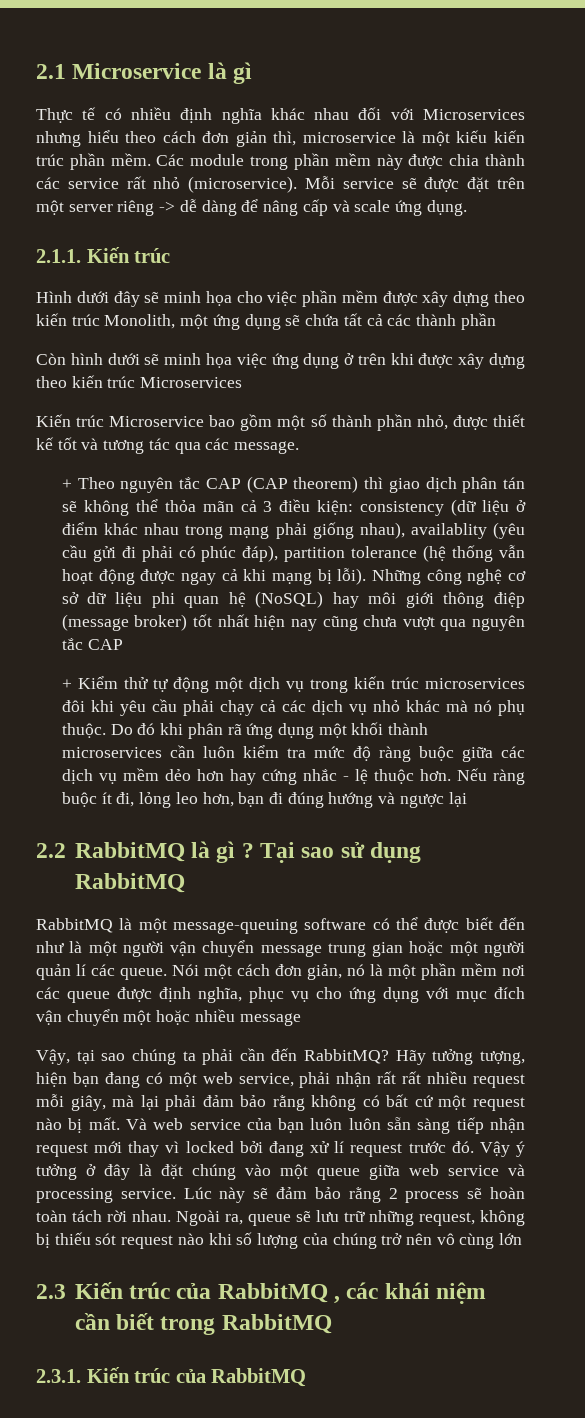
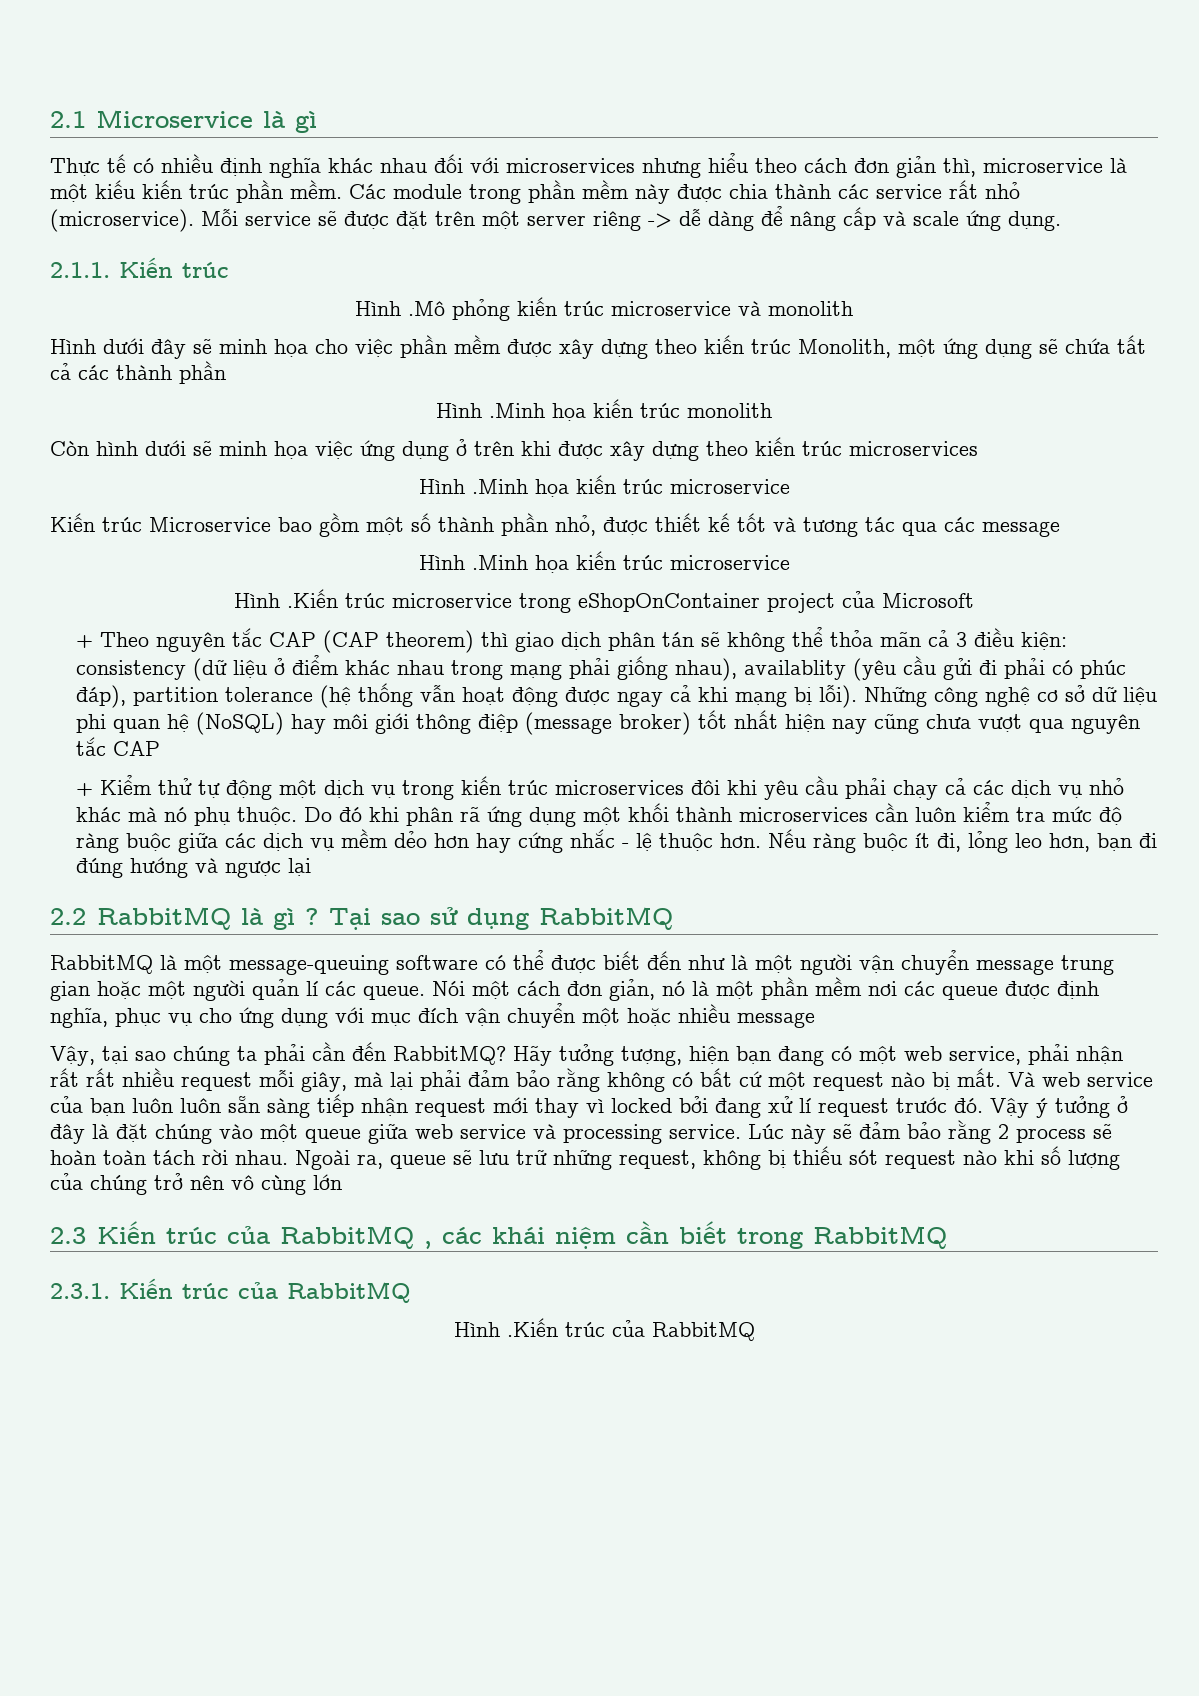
- Thực tế có nhiều định nghĩa khác nhau đối với Microservices nhưng hiểu theo cách đơn giản thì, microservice là một kiếu kiến trúc phần mềm.
+ Thực tế có nhiều định nghĩa khác nhau đối với microservices nhưng hiểu theo cách đơn giản thì, microservice là một kiếu kiến trúc phần mềm.
+ Hình .Mô phỏng kiến trúc microservice và monolith
+ Hình .Minh họa kiến trúc monolith
- Còn hình dưới sẽ minh họa việc ứng dụng ở trên khi được xây dựng theo kiến trúc Microservices
+ Còn hình dưới sẽ minh họa việc ứng dụng ở trên khi được xây dựng theo kiến trúc microservices
+ Hình .Minh họa kiến trúc microservice
- Kiến trúc Microservice bao gồm một số thành phần nhỏ, được thiết kế tốt và tương tác qua các message.
+ Kiến trúc Microservice bao gồm một số thành phần nhỏ, được thiết kế tốt và tương tác qua các message
+ Hình .Minh họa kiến trúc microservice
+ Hình .Kiến trúc microservice trong eShopOnContainer project của Microsoft
+ Hình .Kiến trúc của RabbitMQ

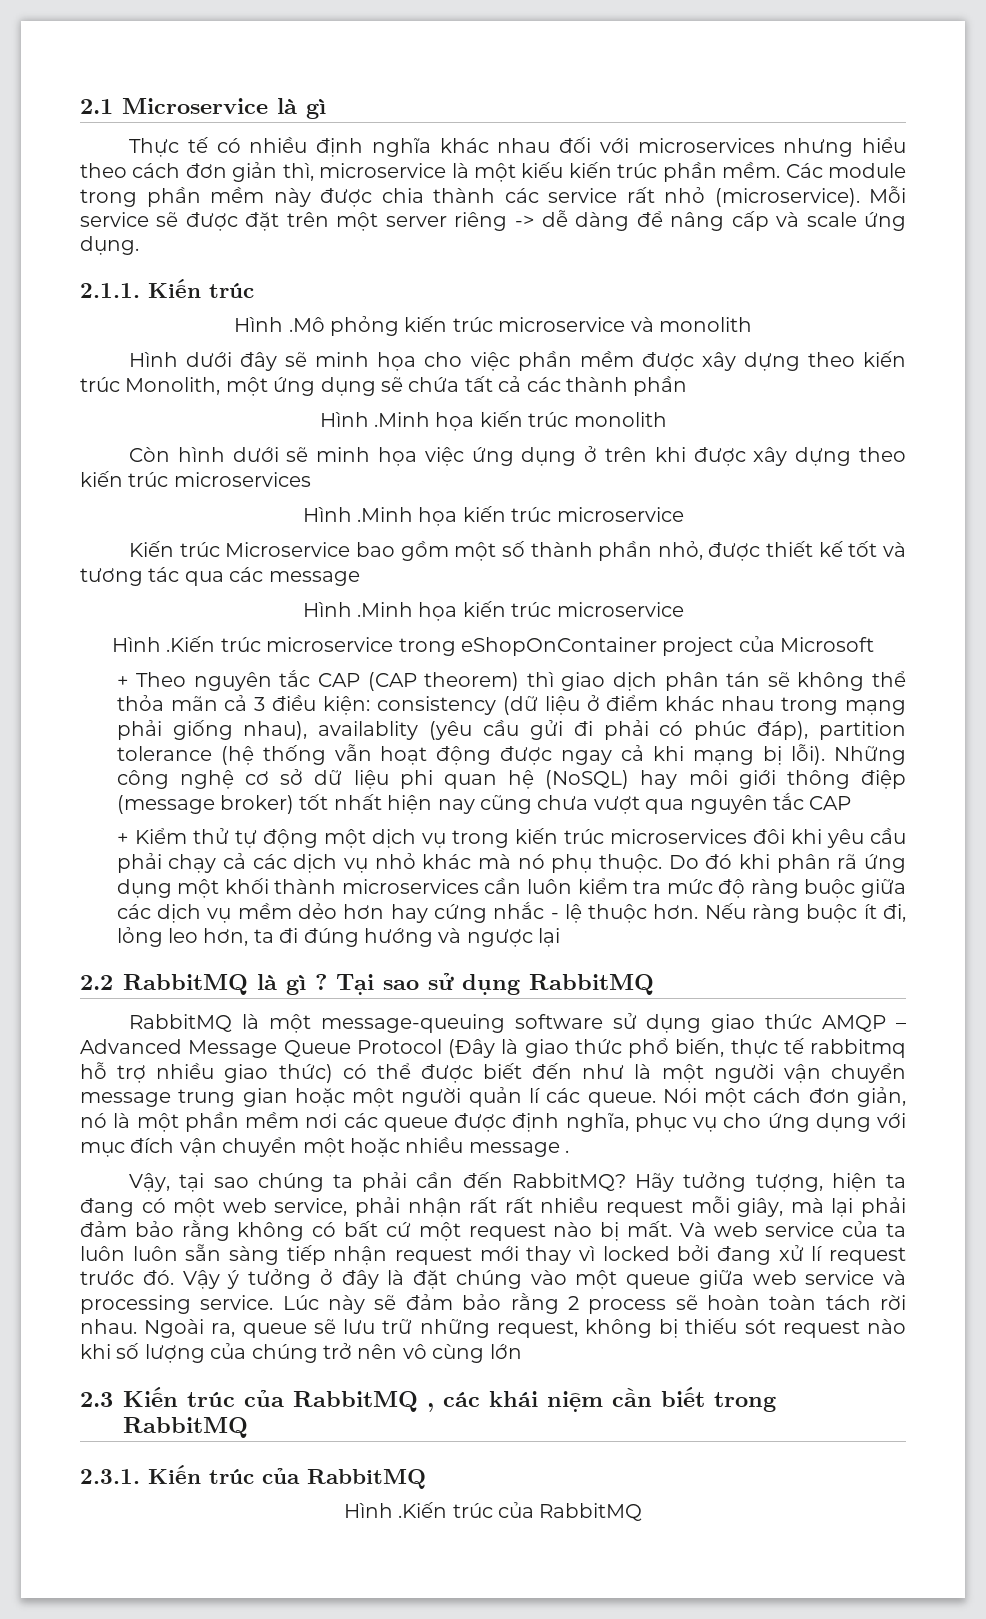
- Nếu ràng buộc ít đi, lỏng leo hơn, bạn đi đúng hướng và ngược lại
+ Nếu ràng buộc ít đi, lỏng leo hơn, ta đi đúng hướng và ngược lại
- RabbitMQ là một message-queuing software có thể được biết đến như là một người vận chuyển message trung gian hoặc một người quản lí các queue.
+ RabbitMQ là một message-queuing software sử dụng giao thức AMQP – Advanced Message Queue Protocol (Đây là giao thức phổ biến, thực tế rabbitmq hỗ trợ nhiều giao thức) có thể được biết đến như là một người vận chuyển message trung gian hoặc một người quản lí các queue.
- Nói một cách đơn giản, nó là một phần mềm nơi các queue được định nghĩa, phục vụ cho ứng dụng với mục đích vận chuyển một hoặc nhiều message
+ Nói một cách đơn giản, nó là một phần mềm nơi các queue được định nghĩa, phục vụ cho ứng dụng với mục đích vận chuyển một hoặc nhiều message .
- Hãy tưởng tượng, hiện bạn đang có một web service, phải nhận rất rất nhiều request mỗi giây, mà lại phải đảm bảo rằng không có bất cứ một request nào bị mất.
+ Hãy tưởng tượng, hiện ta đang có một web service, phải nhận rất rất nhiều request mỗi giây, mà lại phải đảm bảo rằng không có bất cứ một request nào bị mất.
- Và web service của bạn luôn luôn sẵn sàng tiếp nhận request mới thay vì locked bởi đang xử lí request trước đó.
+ Và web service của ta luôn luôn sẵn sàng tiếp nhận request mới thay vì locked bởi đang xử lí request trước đó.

